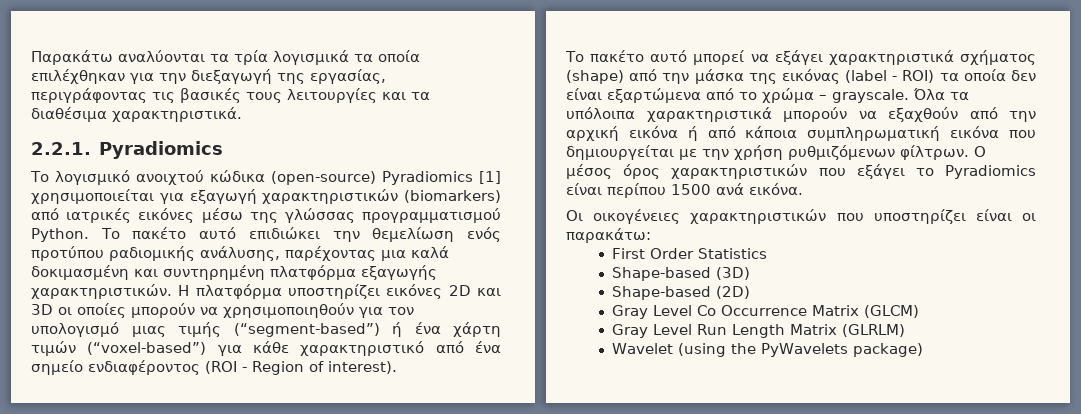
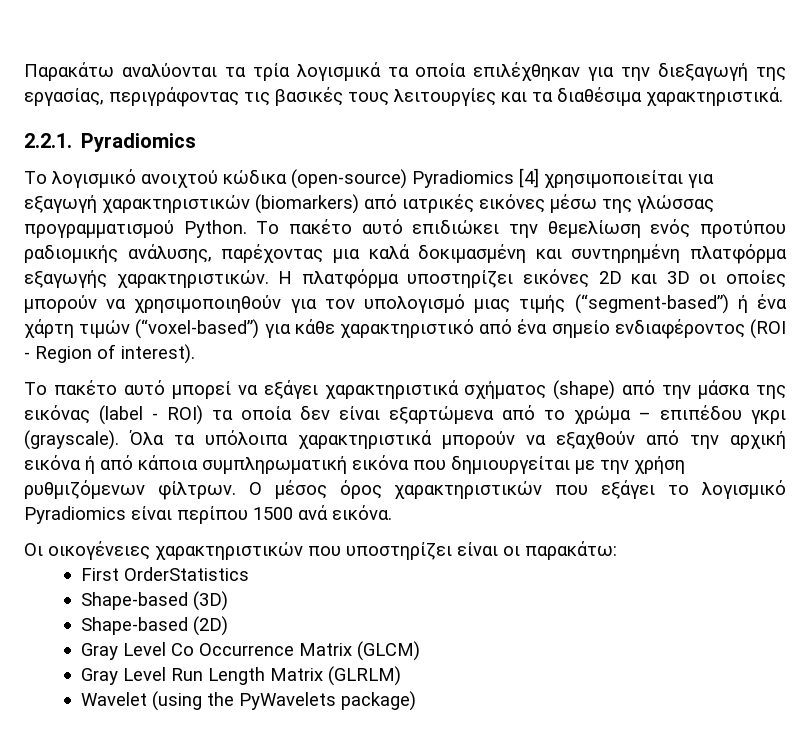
- Το λογισμικό ανοιχτού κώδικα (open-source) Pyradiomics [1] χρησιμοποιείται για εξαγωγή χαρακτηριστικών (biomarkers) από ιατρικές εικόνες μέσω της γλώσσας προγραμματισμού Python.
+ Το λογισμικό ανοιχτού κώδικα (open-source) Pyradiomics [4] χρησιμοποιείται για εξαγωγή χαρακτηριστικών (biomarkers) από ιατρικές εικόνες μέσω της γλώσσας προγραμματισμού Python.
- Το πακέτο αυτό μπορεί να εξάγει χαρακτηριστικά σχήματος (shape) από την μάσκα της εικόνας (label - ROI) τα οποία δεν είναι εξαρτώμενα από το χρώμα – grayscale.
+ Το πακέτο αυτό μπορεί να εξάγει χαρακτηριστικά σχήματος (shape) από την μάσκα της εικόνας (label - ROI) τα οποία δεν είναι εξαρτώμενα από το χρώμα – επιπέδου γκρι (grayscale).
- Ο μέσος όρος χαρακτηριστικών που εξάγει το Pyradiomics είναι περίπου 1500 ανά εικόνα.
+ Ο μέσος όρος χαρακτηριστικών που εξάγει το λογισμικό Pyradiomics είναι περίπου 1500 ανά εικόνα.
- First Order Statistics
+ First OrderStatistics

